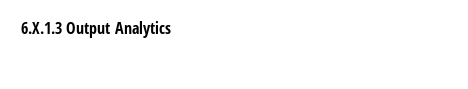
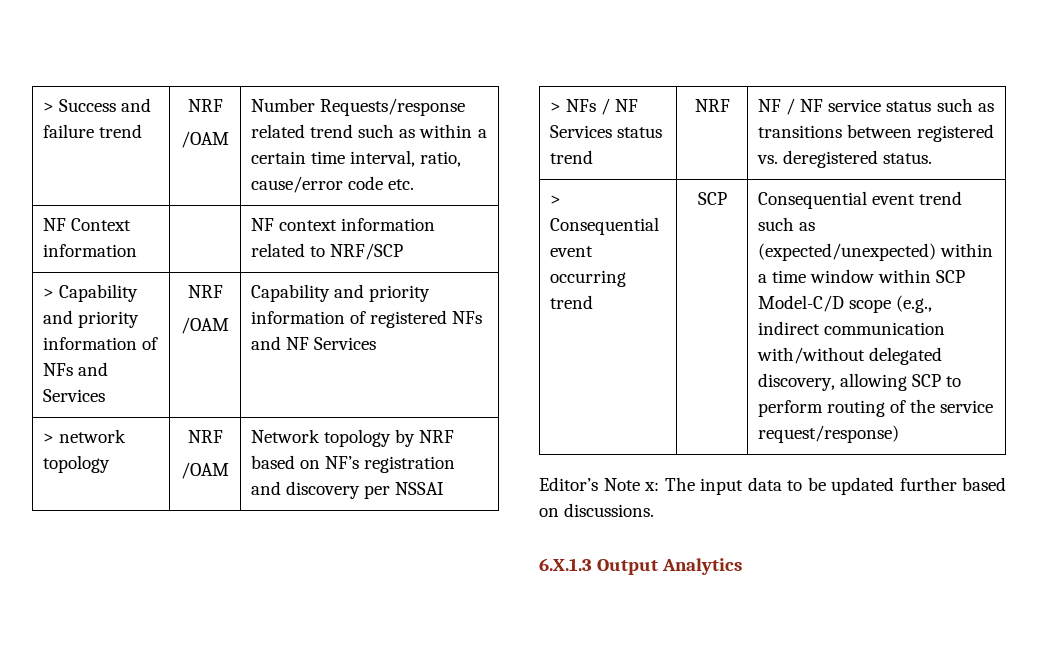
+ > Success and failure trend | NRF
+ /OAM | Number Requests/response related trend such as within a certain time interval, ratio, cause/error code etc.
+ NF Context information | | NF context information related to NRF/SCP
+ > Capability and priority information of NFs and Services | NRF
+ /OAM | Capability and priority information of registered NFs and NF Services
+ > network topology | NRF
+ /OAM | Network topology by NRF based on NF’s registration and discovery per NSSAI
+ > NFs / NF Services status trend | NRF | NF / NF service status such as transitions between registered vs. deregistered status.
+ > Consequential event occurring trend | SCP | Consequential event trend such as (expected/unexpected) within a time window within SCP Model-C/D scope (e.g., indirect communication with/without delegated discovery, allowing SCP to perform routing of the service request/response)
+ Editor’s Note x: The input data to be updated further based on discussions.

